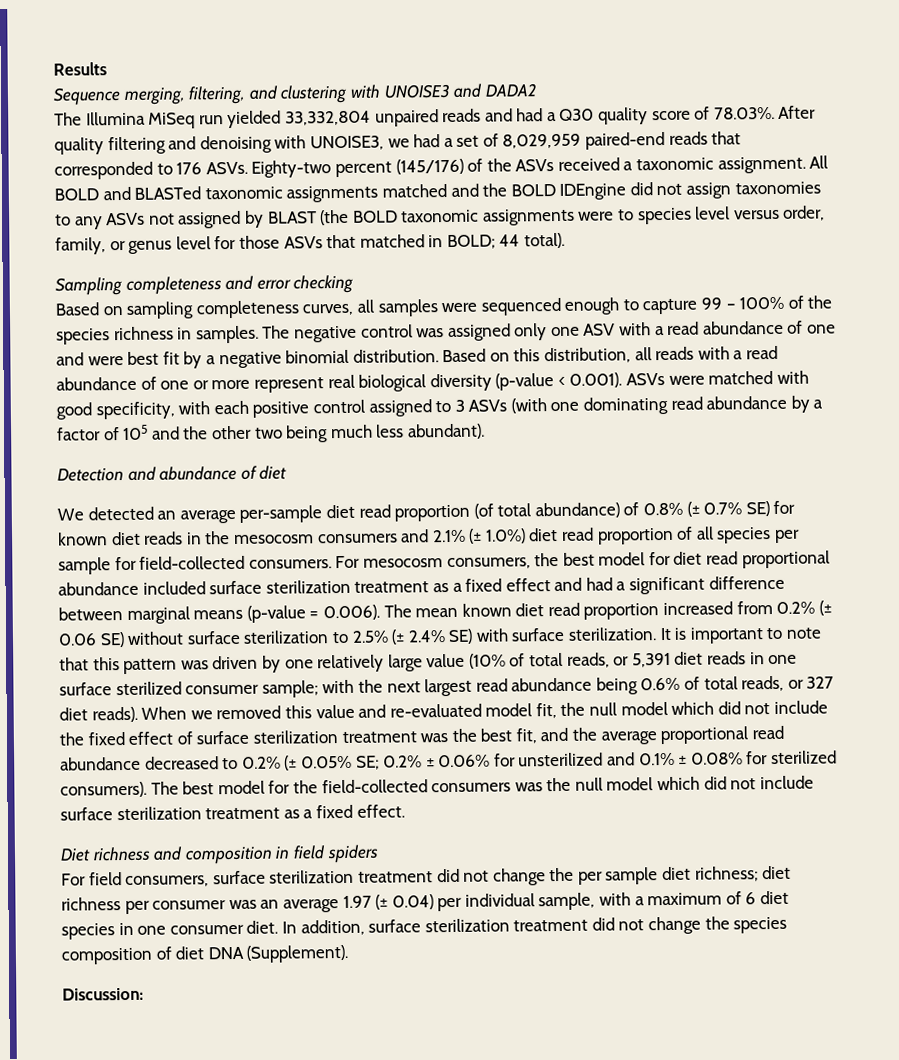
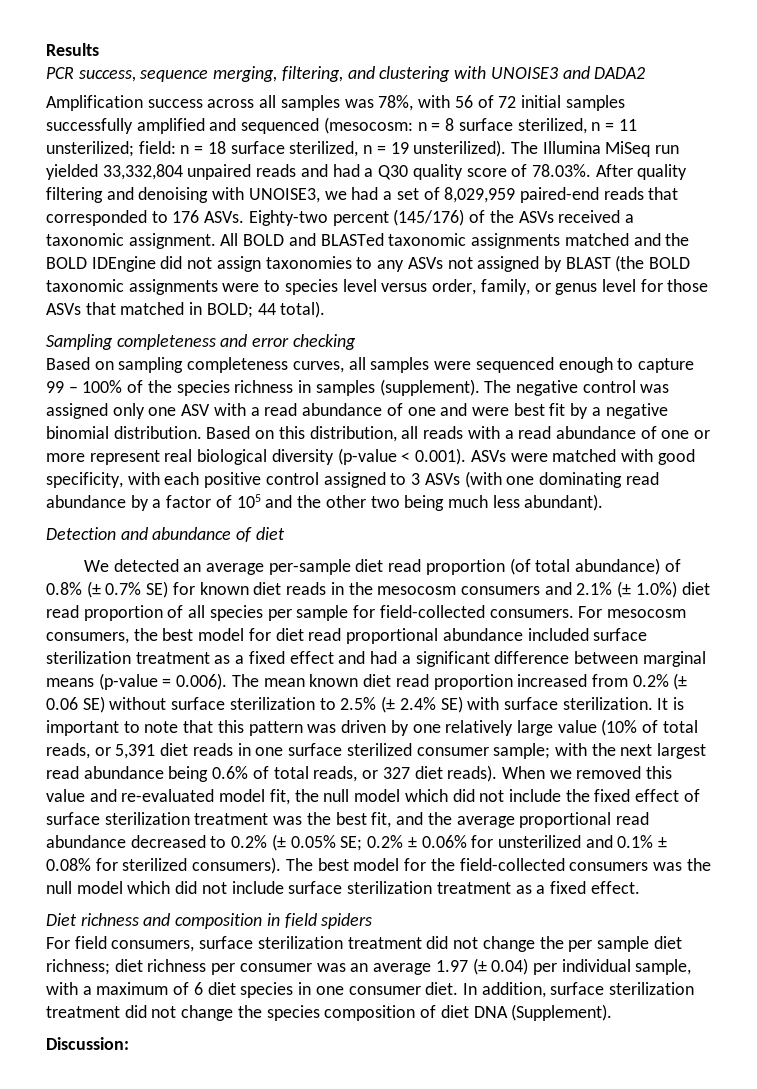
- Sequence merging, filtering, and clustering with UNOISE3 and DADA2
+ PCR success, sequence merging, filtering, and clustering with UNOISE3 and DADA2
+ Amplification success across all samples was 78%, with 56 of 72 initial samples successfully amplified and sequenced (mesocosm: n = 8 surface sterilized, n = 11 unsterilized; field: n = 18 surface sterilized, n = 19 unsterilized).
- Based on sampling completeness curves, all samples were sequenced enough to capture 99 – 100% of the species richness in samples.
+ Based on sampling completeness curves, all samples were sequenced enough to capture 99 – 100% of the species richness in samples (supplement).

